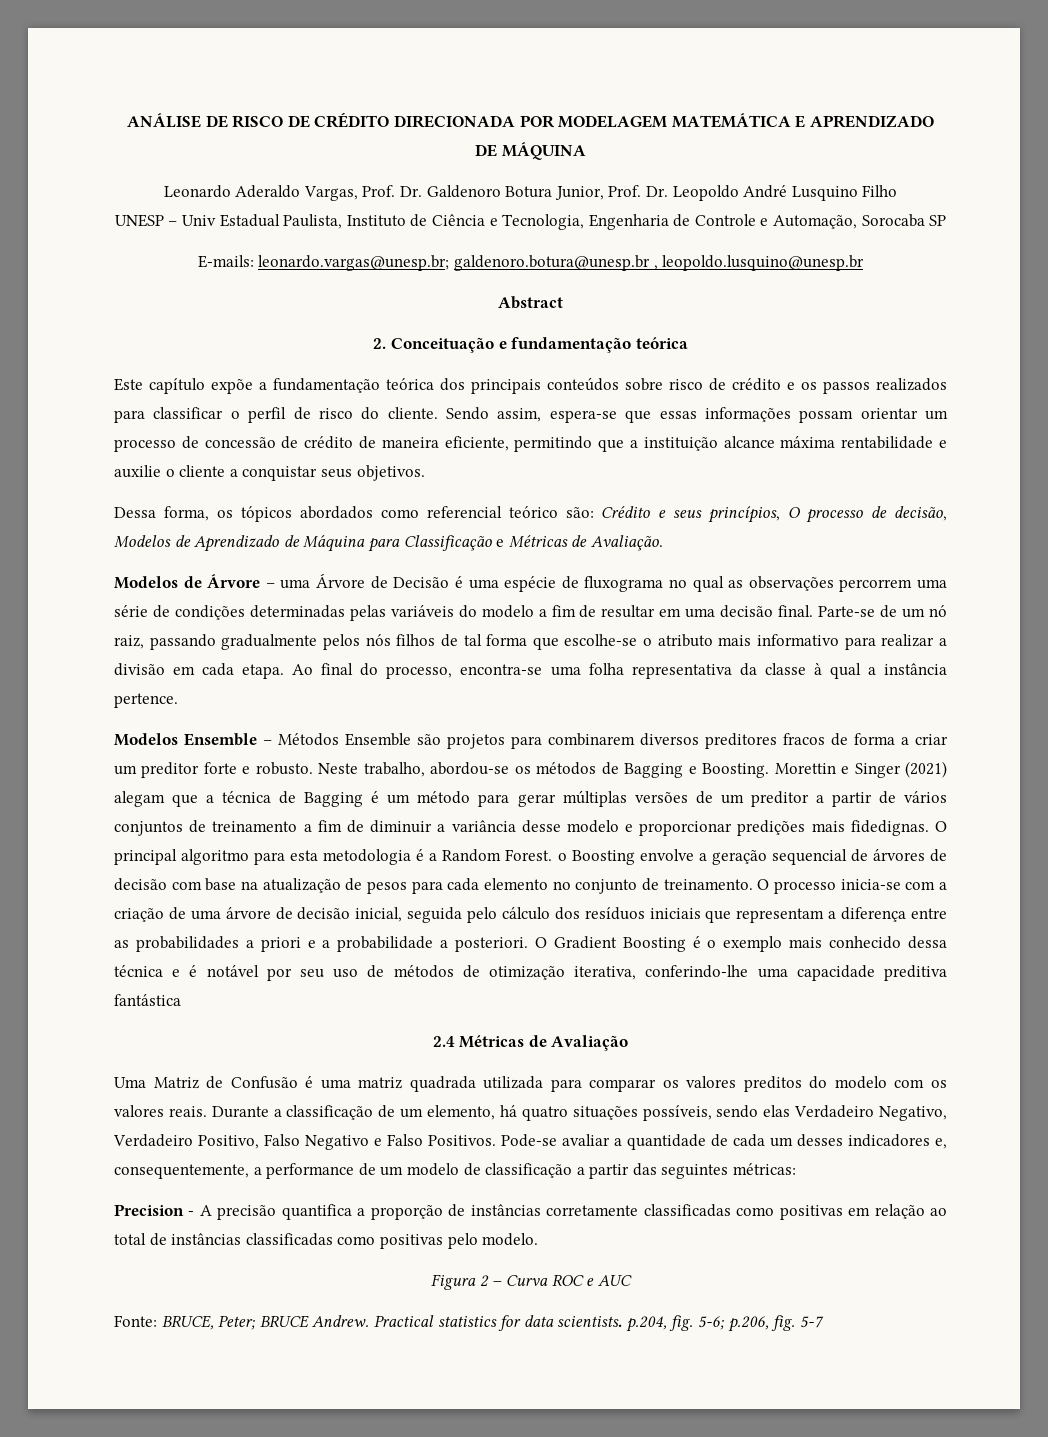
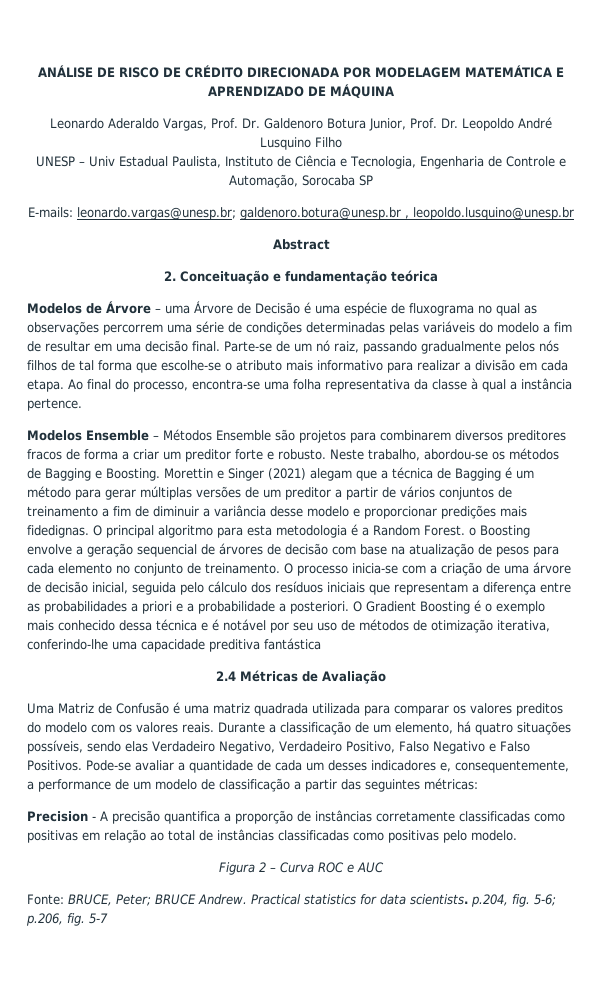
- Este capítulo expõe a fundamentação teórica dos principais conteúdos sobre risco de crédito e os passos realizados para classificar o perfil de risco do cliente. Sendo assim, espera-se que essas informações possam orientar um processo de concessão de crédito de maneira eficiente, permitindo que a instituição alcance máxima rentabilidade e auxilie o cliente a conquistar seus objetivos.
- Dessa forma, os tópicos abordados como referencial teórico são: Crédito e seus princípios, O processo de decisão, Modelos de Aprendizado de Máquina para Classificação e Métricas de Avaliação.

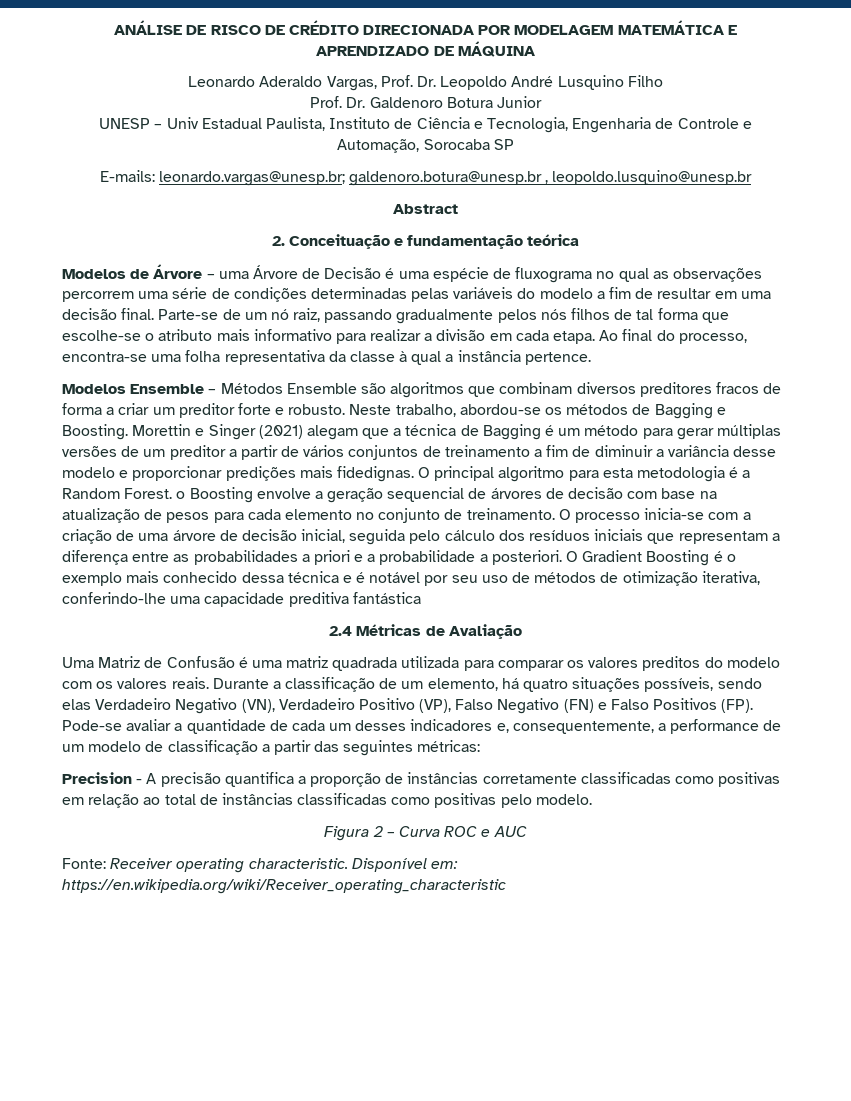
- Leonardo Aderaldo Vargas, Prof. Dr. Galdenoro Botura Junior, Prof. Dr. Leopoldo André Lusquino Filho
+ Leonardo Aderaldo Vargas, Prof. Dr. Leopoldo André Lusquino Filho
+ Prof. Dr. Galdenoro Botura Junior
- Modelos Ensemble – Métodos Ensemble são projetos para combinarem diversos preditores fracos de forma a criar um preditor forte e robusto.
+ Modelos Ensemble – Métodos Ensemble são algoritmos que combinam diversos preditores fracos de forma a criar um preditor forte e robusto.
- Durante a classificação de um elemento, há quatro situações possíveis, sendo elas Verdadeiro Negativo, Verdadeiro Positivo, Falso Negativo e Falso Positivos. Pode-se avaliar a quantidade de cada um desses indicadores e, consequentemente, a performance de um modelo de classificação a partir das seguintes métricas:
+ Durante a classificação de um elemento, há quatro situações possíveis, sendo elas Verdadeiro Negativo (VN), Verdadeiro Positivo (VP), Falso Negativo (FN) e Falso Positivos (FP). Pode-se avaliar a quantidade de cada um desses indicadores e, consequentemente, a performance de um modelo de classificação a partir das seguintes métricas:
- Fonte: BRUCE, Peter; BRUCE Andrew. Practical statistics for data scientists. p.204, fig. 5-6; p.206, fig. 5-7
+ Fonte: Receiver operating characteristic. Disponível em: https://en.wikipedia.org/wiki/Receiver_operating_characteristic

